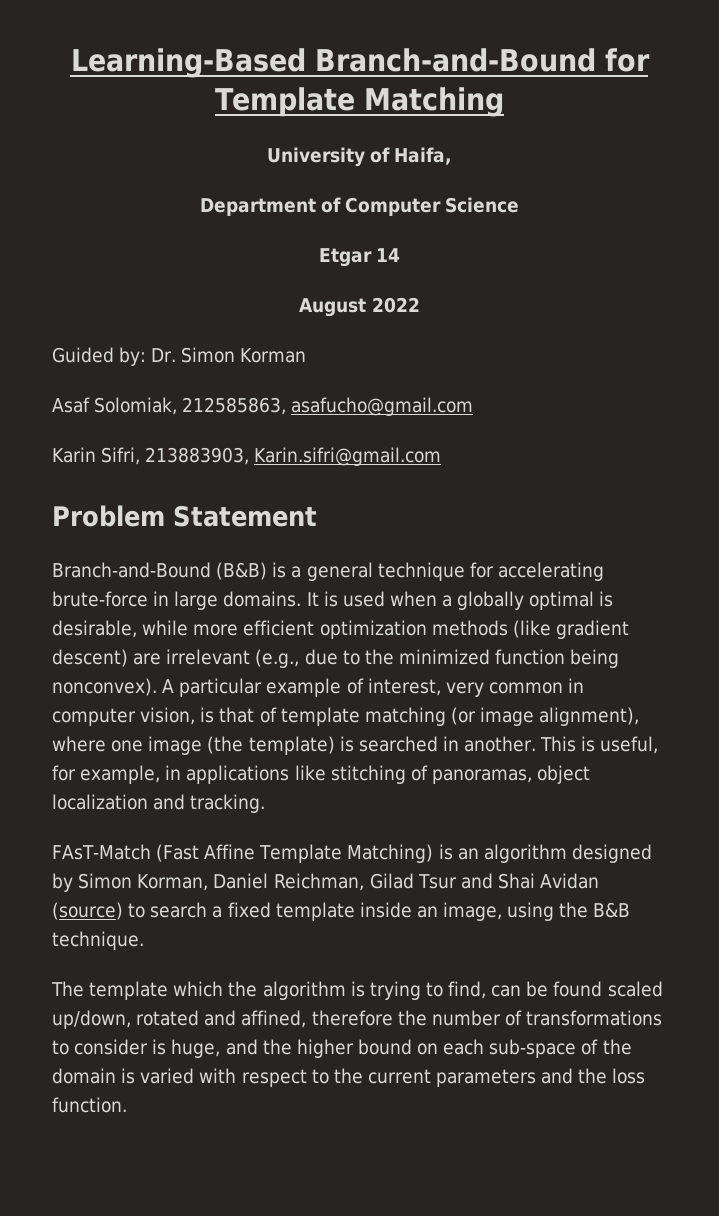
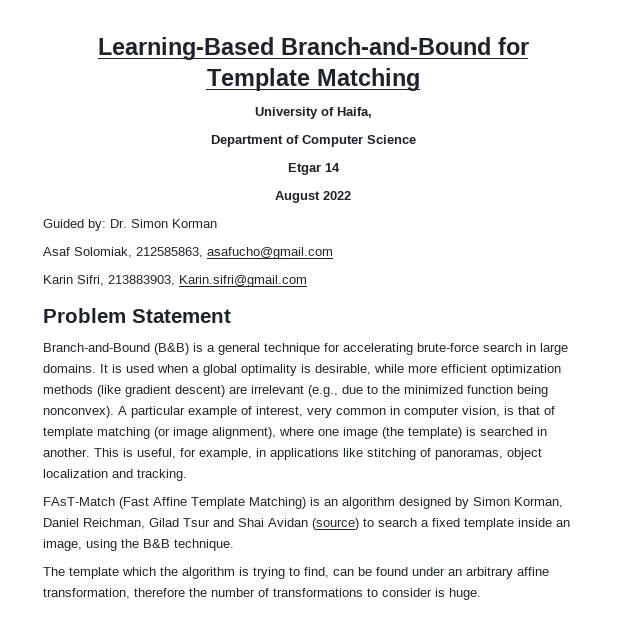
- Branch-and-Bound (B&B) is a general technique for accelerating brute-force in large domains.
+ Branch-and-Bound (B&B) is a general technique for accelerating brute-force search in large domains.
- It is used when a globally optimal is desirable, while more efficient optimization methods (like gradient descent) are irrelevant (e.g., due to the minimized function being nonconvex).
+ It is used when a global optimality is desirable, while more efficient optimization methods (like gradient descent) are irrelevant (e.g., due to the minimized function being nonconvex).
- The template which the algorithm is trying to find, can be found scaled up/down, rotated and affined, therefore the number of transformations to consider is huge, and the higher bound on each sub-space of the domain is varied with respect to the current parameters and the loss function.
+ The template which the algorithm is trying to find, can be found under an arbitrary affine transformation, therefore the number of transformations to consider is huge.

